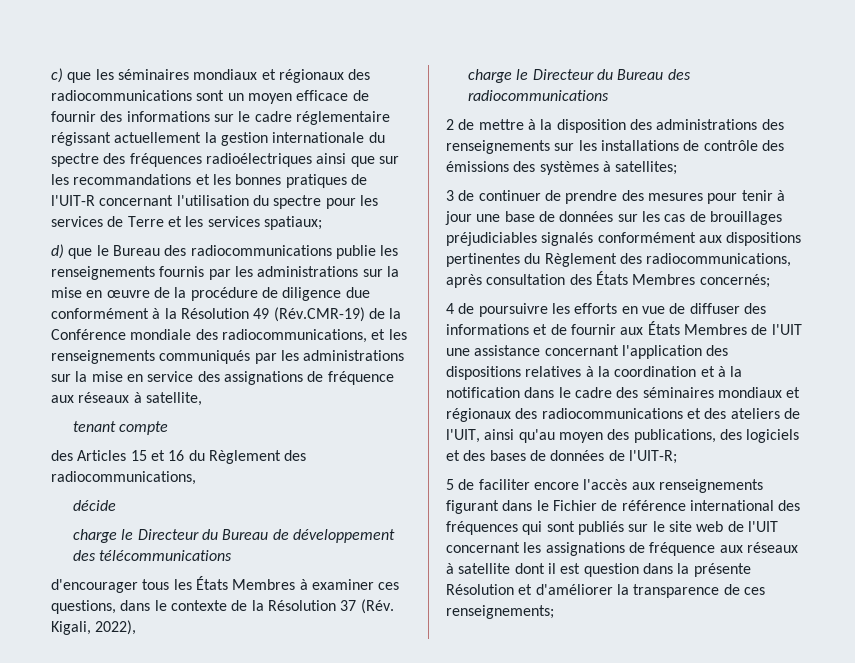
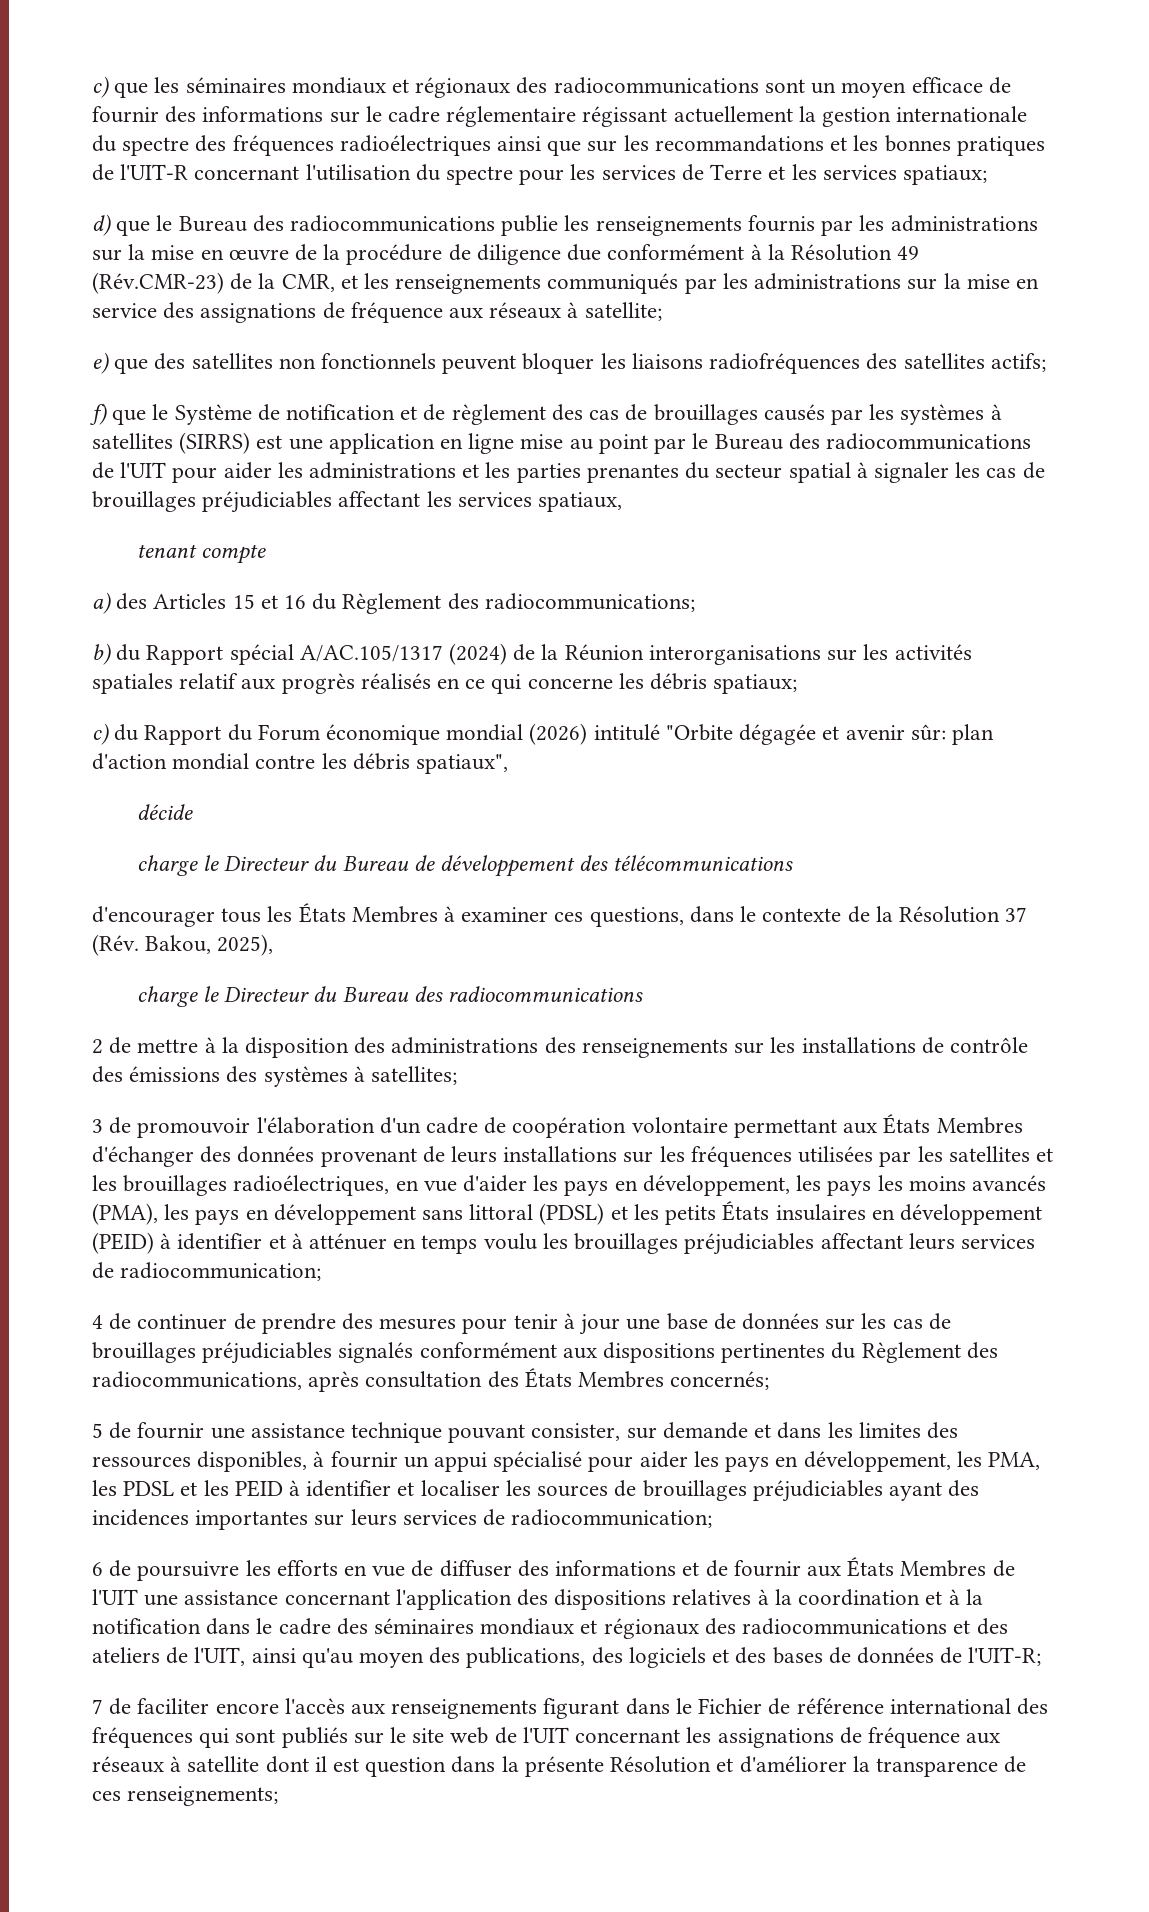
- d) que le Bureau des radiocommunications publie les renseignements fournis par les administrations sur la mise en œuvre de la procédure de diligence due conformément à la Résolution 49 (Rév.CMR-19) de la Conférence mondiale des radiocommunications, et les renseignements communiqués par les administrations sur la mise en service des assignations de fréquence aux réseaux à satellite,
+ d) que le Bureau des radiocommunications publie les renseignements fournis par les administrations sur la mise en œuvre de la procédure de diligence due conformément à la Résolution 49 (Rév.CMR-23) de la CMR, et les renseignements communiqués par les administrations sur la mise en service des assignations de fréquence aux réseaux à satellite;
+ e) que des satellites non fonctionnels peuvent bloquer les liaisons radiofréquences des satellites actifs;
+ f) que le Système de notification et de règlement des cas de brouillages causés par les systèmes à satellites (SIRRS) est une application en ligne mise au point par le Bureau des radiocommunications de l'UIT pour aider les administrations et les parties prenantes du secteur spatial à signaler les cas de brouillages préjudiciables affectant les services spatiaux,
- des Articles 15 et 16 du Règlement des radiocommunications,
+ a) des Articles 15 et 16 du Règlement des radiocommunications;
+ b) du Rapport spécial A/AC.105/1317 (2024) de la Réunion interorganisations sur les activités spatiales relatif aux progrès réalisés en ce qui concerne les débris spatiaux;
+ c) du Rapport du Forum économique mondial (2026) intitulé "Orbite dégagée et avenir sûr: plan d'action mondial contre les débris spatiaux",
- d'encourager tous les États Membres à examiner ces questions, dans le contexte de la Résolution 37 (Rév. Kigali, 2022),
+ d'encourager tous les États Membres à examiner ces questions, dans le contexte de la Résolution 37 (Rév. Bakou, 2025),
- 3 de continuer de prendre des mesures pour tenir à jour une base de données sur les cas de brouillages préjudiciables signalés conformément aux dispositions pertinentes du Règlement des radiocommunications, après consultation des États Membres concernés;
+ 3 de promouvoir l'élaboration d'un cadre de coopération volontaire permettant aux États Membres d'échanger des données provenant de leurs installations sur les fréquences utilisées par les satellites et les brouillages radioélectriques, en vue d'aider les pays en développement, les pays les moins avancés (PMA), les pays en développement sans littoral (PDSL) et les petits États insulaires en développement (PEID) à identifier et à atténuer en temps voulu les brouillages préjudiciables affectant leurs services de radiocommunication;
+ 4 de continuer de prendre des mesures pour tenir à jour une base de données sur les cas de brouillages préjudiciables signalés conformément aux dispositions pertinentes du Règlement des radiocommunications, après consultation des États Membres concernés;
- 4 de poursuivre les efforts en vue de diffuser des informations et de fournir aux États Membres de l'UIT une assistance concernant l'application des dispositions relatives à la coordination et à la notification dans le cadre des séminaires mondiaux et régionaux des radiocommunications et des ateliers de l'UIT, ainsi qu'au moyen des publications, des logiciels et des bases de données de l'UIT-R;
+ 5 de fournir une assistance technique pouvant consister, sur demande et dans les limites des ressources disponibles, à fournir un appui spécialisé pour aider les pays en développement, les PMA, les PDSL et les PEID à identifier et localiser les sources de brouillages préjudiciables ayant des incidences importantes sur leurs services de radiocommunication;
+ 6 de poursuivre les efforts en vue de diffuser des informations et de fournir aux États Membres de l'UIT une assistance concernant l'application des dispositions relatives à la coordination et à la notification dans le cadre des séminaires mondiaux et régionaux des radiocommunications et des ateliers de l'UIT, ainsi qu'au moyen des publications, des logiciels et des bases de données de l'UIT-R;
- 5 de faciliter encore l'accès aux renseignements figurant dans le Fichier de référence international des fréquences qui sont publiés sur le site web de l'UIT concernant les assignations de fréquence aux réseaux à satellite dont il est question dans la présente Résolution et d'améliorer la transparence de ces renseignements;
+ 7 de faciliter encore l'accès aux renseignements figurant dans le Fichier de référence international des fréquences qui sont publiés sur le site web de l'UIT concernant les assignations de fréquence aux réseaux à satellite dont il est question dans la présente Résolution et d'améliorer la transparence de ces renseignements;

